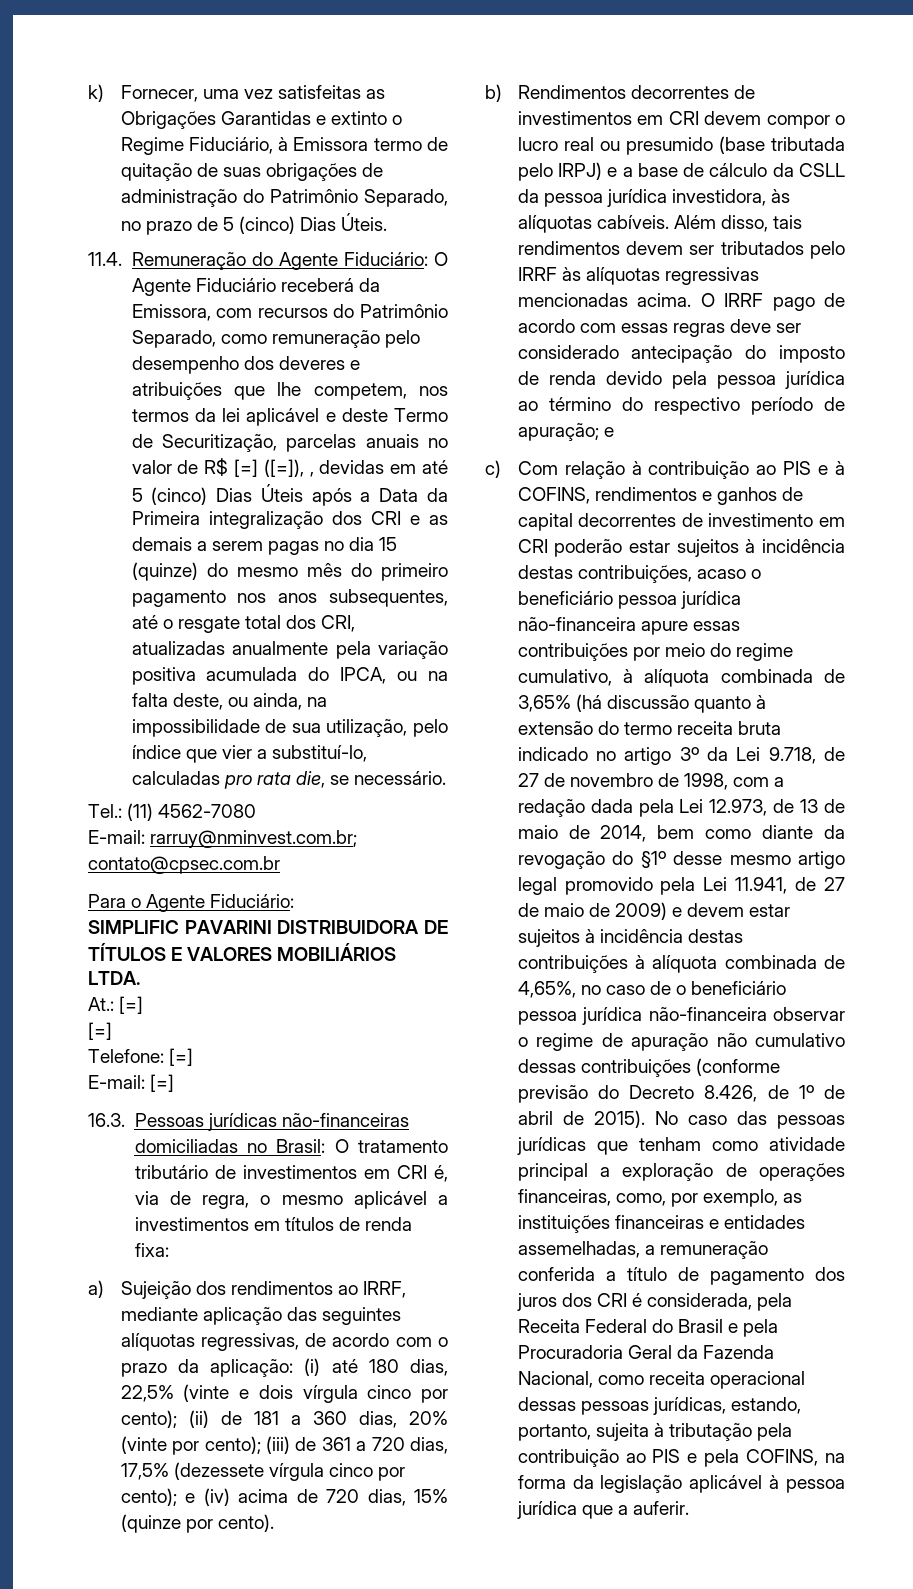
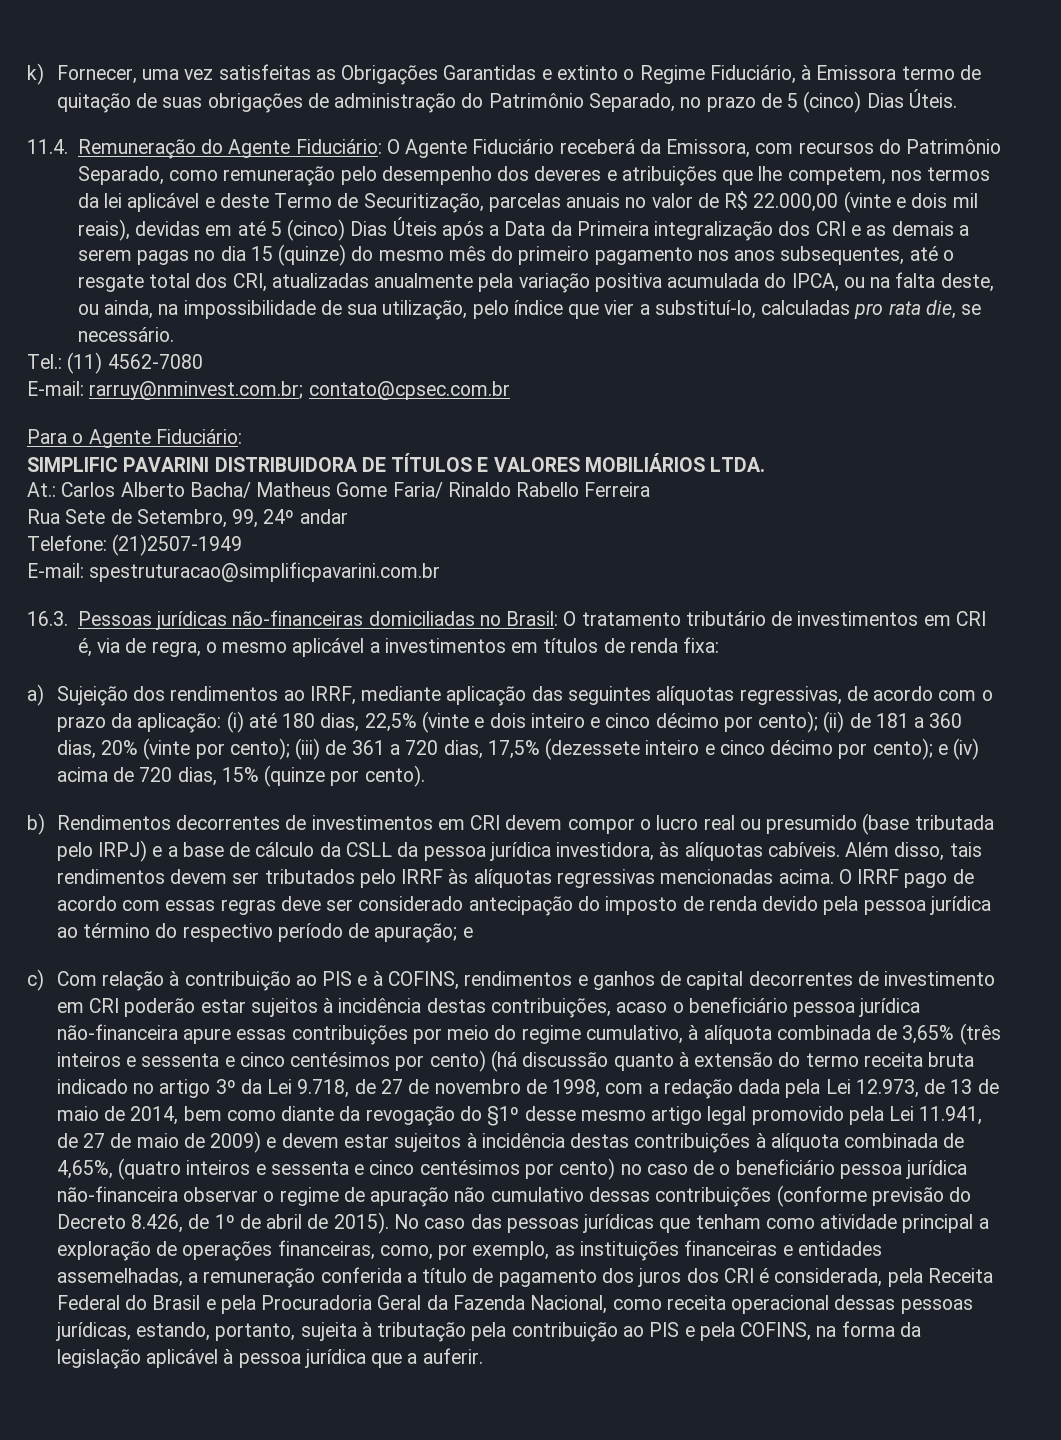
- O Agente Fiduciário receberá da Emissora, com recursos do Patrimônio Separado, como remuneração pelo desempenho dos deveres e atribuições que lhe competem, nos termos da lei aplicável e deste Termo de Securitização, parcelas anuais no valor de R$ [=] ([=]), , devidas em até 5 (cinco) Dias Úteis após a Data da Primeira integralização dos CRI e as demais a serem pagas no dia 15 (quinze) do mesmo mês do primeiro pagamento nos anos subsequentes, até o resgate total dos CRI, atualizadas anualmente pela variação positiva acumulada do IPCA, ou na falta deste, ou ainda, na impossibilidade de sua utilização, pelo índice que vier a substituí-lo, calculadas pro rata die, se necessário.
+ O Agente Fiduciário receberá da Emissora, com recursos do Patrimônio Separado, como remuneração pelo desempenho dos deveres e atribuições que lhe competem, nos termos da lei aplicável e deste Termo de Securitização, parcelas anuais no valor de R$ 22.000,00 (vinte e dois mil reais), devidas em até 5 (cinco) Dias Úteis após a Data da Primeira integralização dos CRI e as demais a serem pagas no dia 15 (quinze) do mesmo mês do primeiro pagamento nos anos subsequentes, até o resgate total dos CRI, atualizadas anualmente pela variação positiva acumulada do IPCA, ou na falta deste, ou ainda, na impossibilidade de sua utilização, pelo índice que vier a substituí-lo, calculadas pro rata die, se necessário.
- At.: [=]
- [=]
+ At.: Carlos Alberto Bacha/ Matheus Gome Faria/ Rinaldo Rabello Ferreira
+ Rua Sete de Setembro, 99, 24º andar
- Telefone: [=]
- E-mail: [=]
+ Telefone: (21)2507-1949
+ E-mail: spestruturacao@simplificpavarini.com.br
- a) Sujeição dos rendimentos ao IRRF, mediante aplicação das seguintes alíquotas regressivas, de acordo com o prazo da aplicação: (i) até 180 dias, 22,5% (vinte e dois vírgula cinco por cento); (ii) de 181 a 360 dias, 20% (vinte por cento); (iii) de 361 a 720 dias, 17,5% (dezessete vírgula cinco por cento); e (iv) acima de 720 dias, 15% (quinze por cento).
+ a) Sujeição dos rendimentos ao IRRF, mediante aplicação das seguintes alíquotas regressivas, de acordo com o prazo da aplicação: (i) até 180 dias, 22,5% (vinte e dois inteiro e cinco décimo por cento); (ii) de 181 a 360 dias, 20% (vinte por cento); (iii) de 361 a 720 dias, 17,5% (dezessete inteiro e cinco décimo por cento); e (iv) acima de 720 dias, 15% (quinze por cento).
- c) Com relação à contribuição ao PIS e à COFINS, rendimentos e ganhos de capital decorrentes de investimento em CRI poderão estar sujeitos à incidência destas contribuições, acaso o beneficiário pessoa jurídica não-financeira apure essas contribuições por meio do regime cumulativo, à alíquota combinada de 3,65% (há discussão quanto à extensão do termo receita bruta indicado no artigo 3º da Lei 9.718, de 27 de novembro de 1998, com a redação dada pela Lei 12.973, de 13 de maio de 2014, bem como diante da revogação do §1º desse mesmo artigo legal promovido pela Lei 11.941, de 27 de maio de 2009) e devem estar sujeitos à incidência destas contribuições à alíquota combinada de 4,65%, no caso de o beneficiário pessoa jurídica não-financeira observar o regime de apuração não cumulativo dessas contribuições (conforme previsão do Decreto 8.426, de 1º de abril de 2015).
+ c) Com relação à contribuição ao PIS e à COFINS, rendimentos e ganhos de capital decorrentes de investimento em CRI poderão estar sujeitos à incidência destas contribuições, acaso o beneficiário pessoa jurídica não-financeira apure essas contribuições por meio do regime cumulativo, à alíquota combinada de 3,65% (três inteiros e sessenta e cinco centésimos por cento) (há discussão quanto à extensão do termo receita bruta indicado no artigo 3º da Lei 9.718, de 27 de novembro de 1998, com a redação dada pela Lei 12.973, de 13 de maio de 2014, bem como diante da revogação do §1º desse mesmo artigo legal promovido pela Lei 11.941, de 27 de maio de 2009) e devem estar sujeitos à incidência destas contribuições à alíquota combinada de 4,65%, (quatro inteiros e sessenta e cinco centésimos por cento) no caso de o beneficiário pessoa jurídica não-financeira observar o regime de apuração não cumulativo dessas contribuições (conforme previsão do Decreto 8.426, de 1º de abril de 2015).

